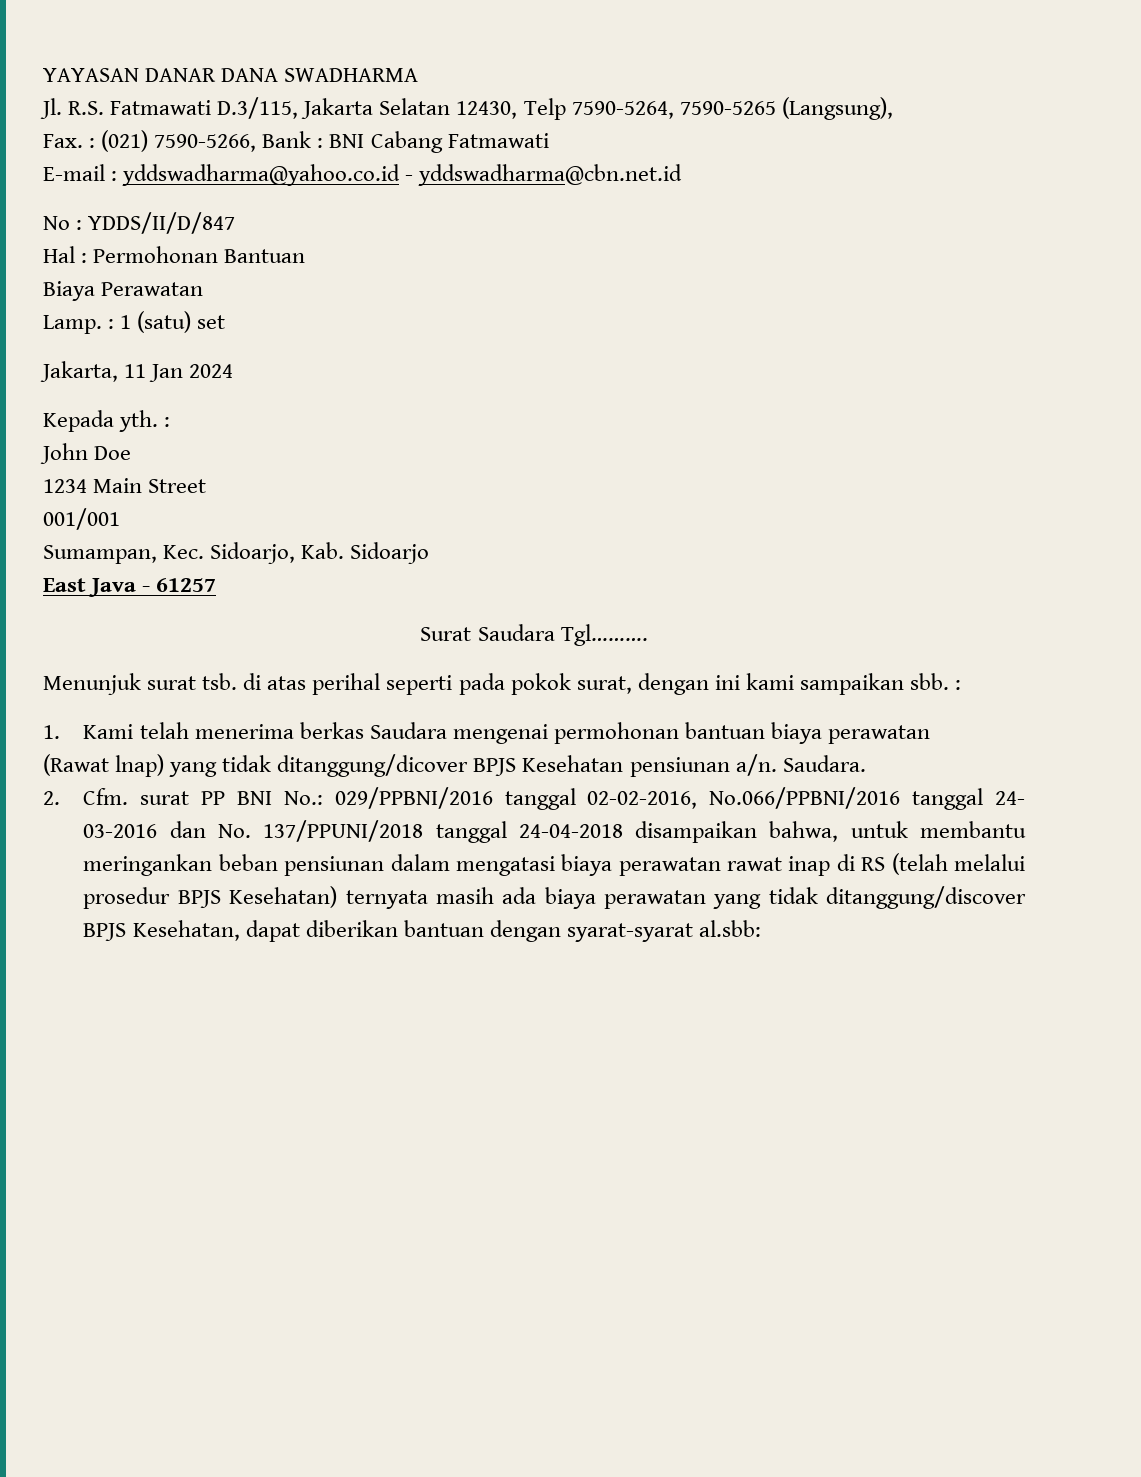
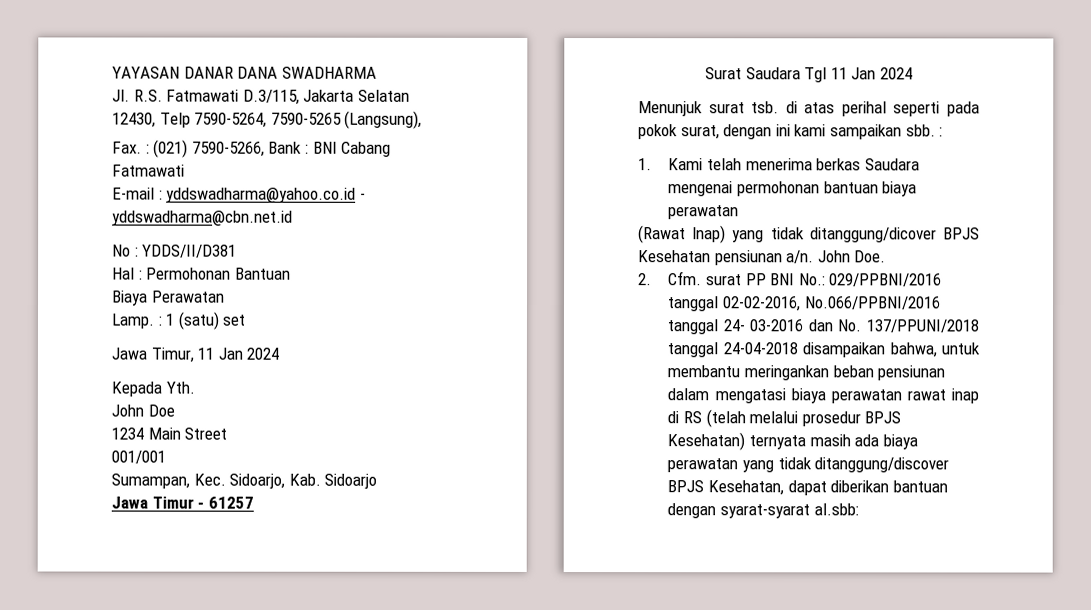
- No : YDDS/II/D/847
+ No : YDDS/II/D381
- Jakarta, 11 Jan 2024
+ Jawa Timur, 11 Jan 2024
- Kepada yth. :
+ Kepada Yth.
- East Java - 61257
+ Jawa Timur - 61257
- Surat Saudara Tgl……….
+ Surat Saudara Tgl 11 Jan 2024
- Saudara.
+ John Doe.

